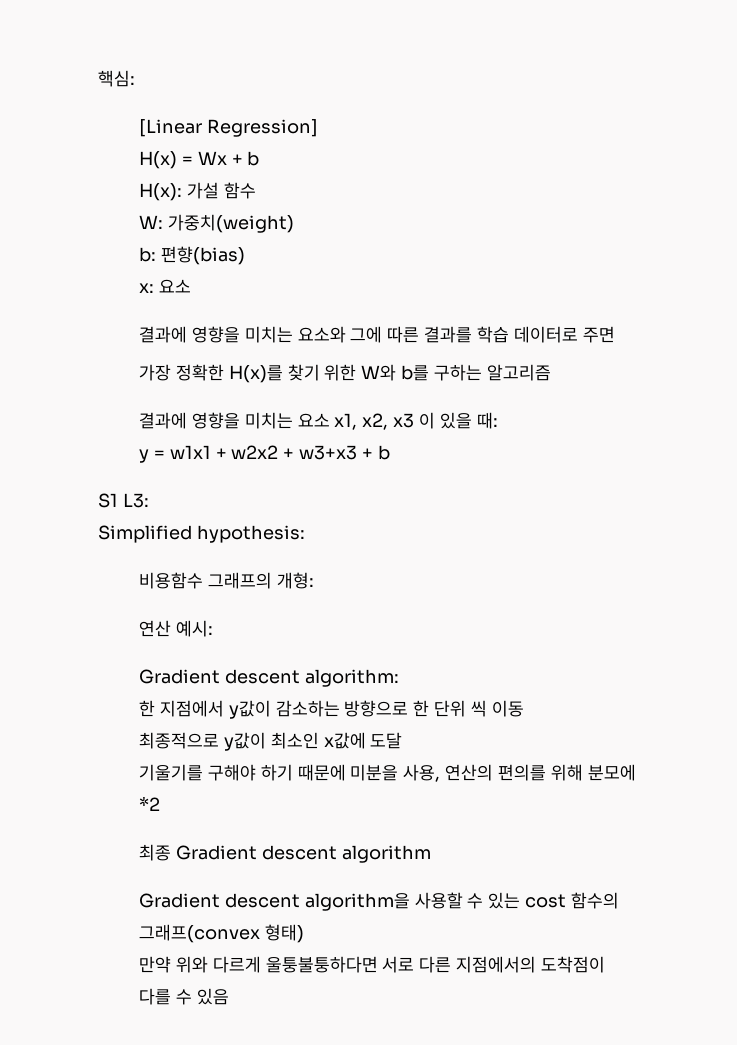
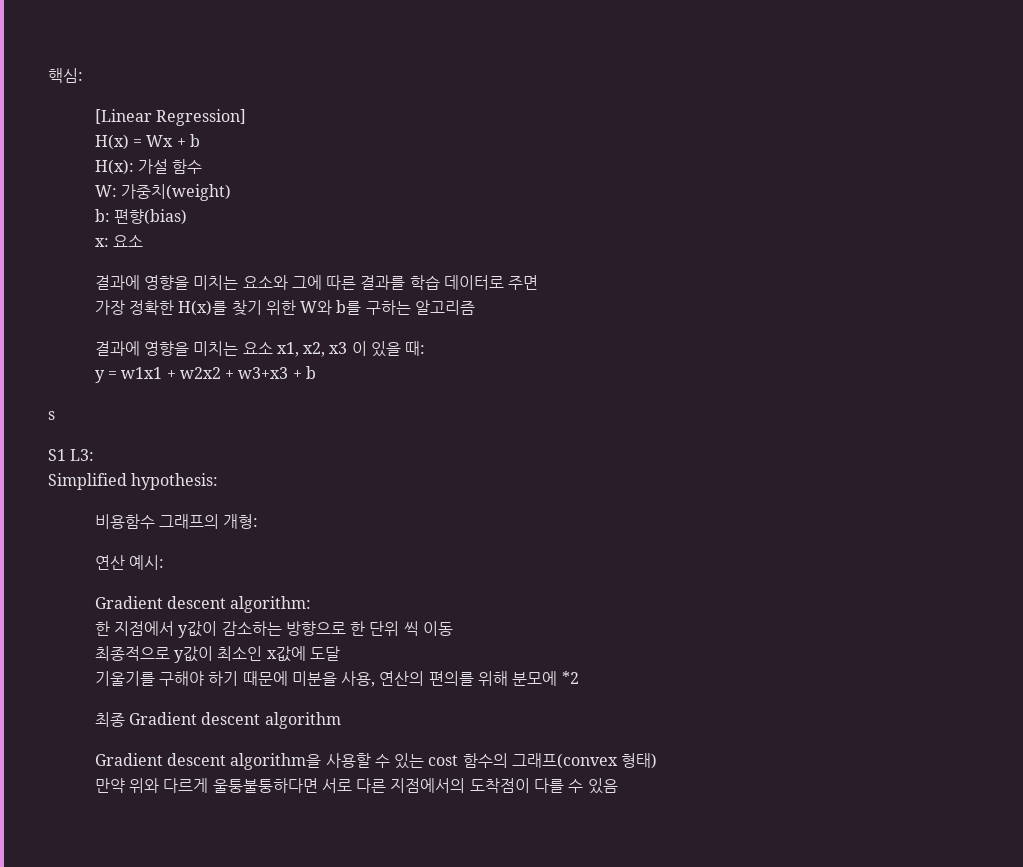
+ s

